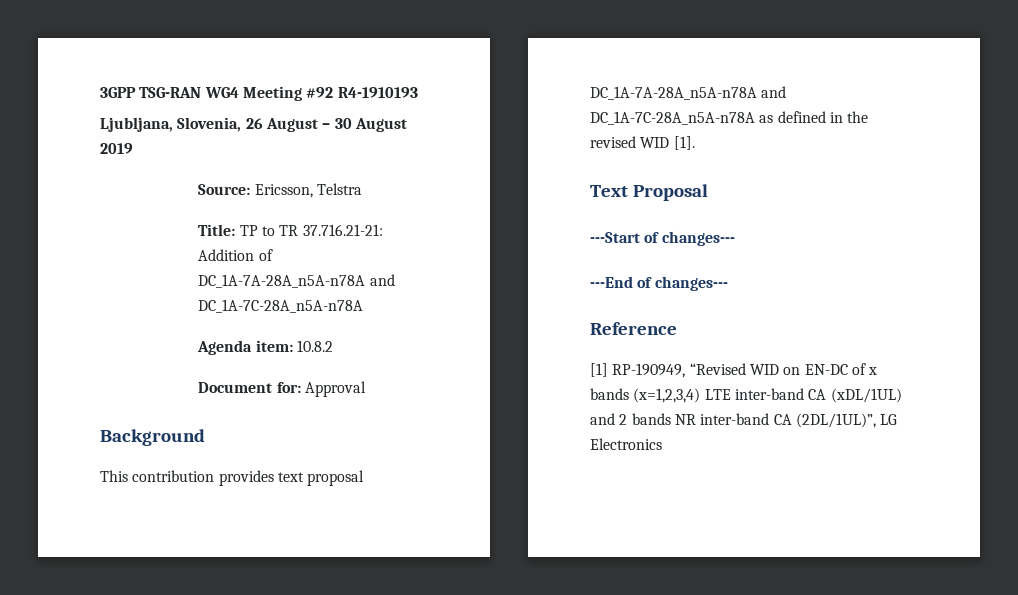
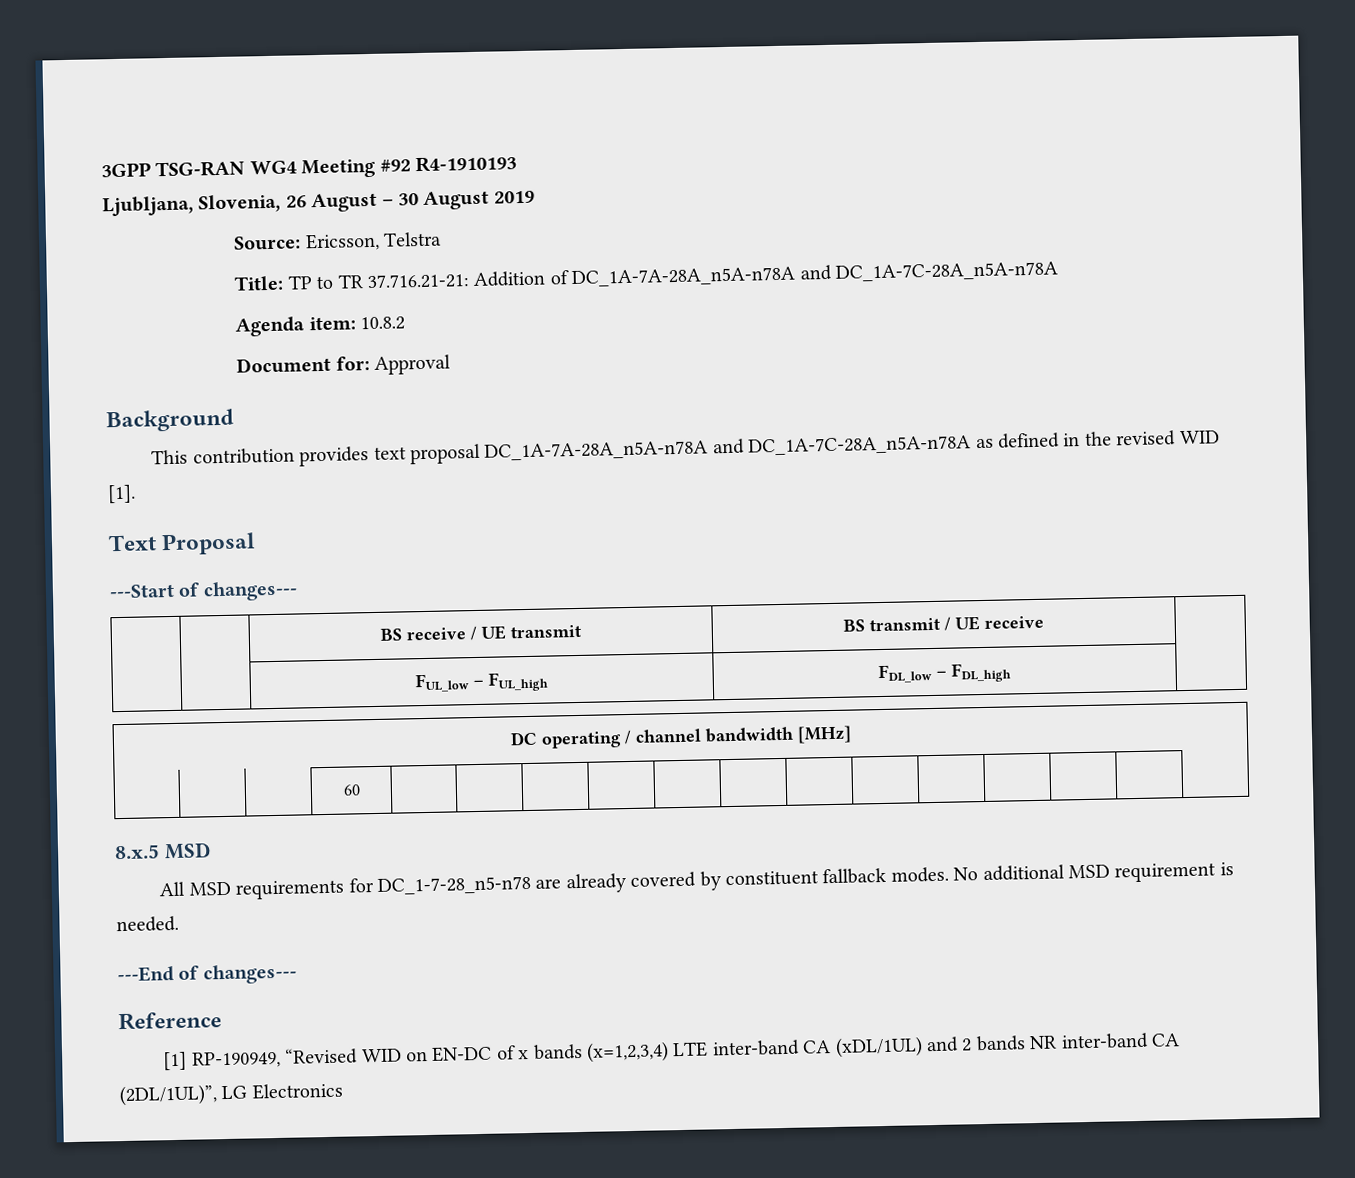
+ | | BS receive / UE transmit | BS transmit / UE receive |
+ | | FUL_low – FUL_high | FDL_low – FDL_high |
+ DC operating / channel bandwidth [MHz]
+ | | | 60 | | | | | | | | | | | | |
+ 8.x.5 MSD
+ All MSD requirements for DC_1-7-28_n5-n78 are already covered by constituent fallback modes. No additional MSD requirement is needed.

